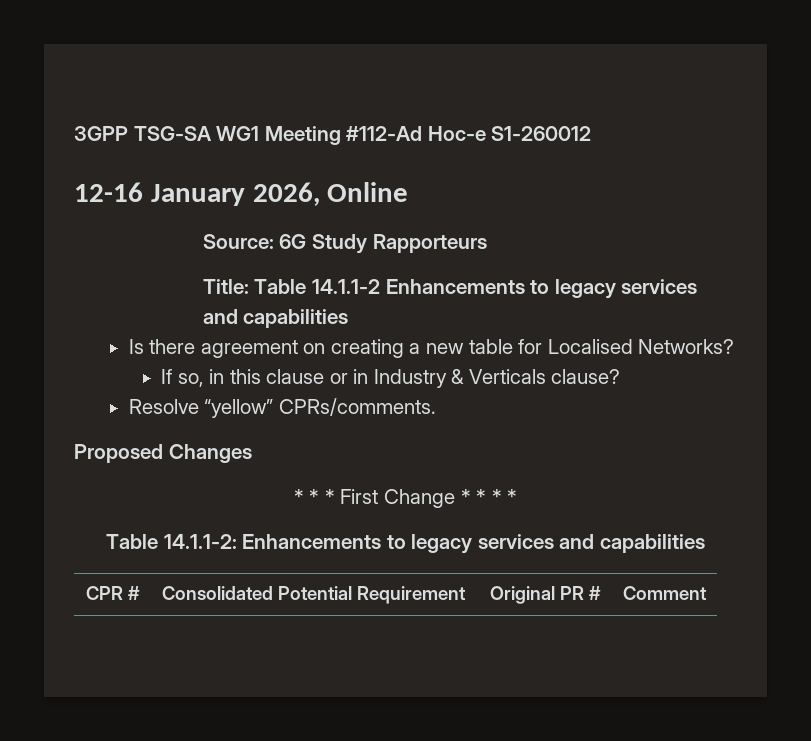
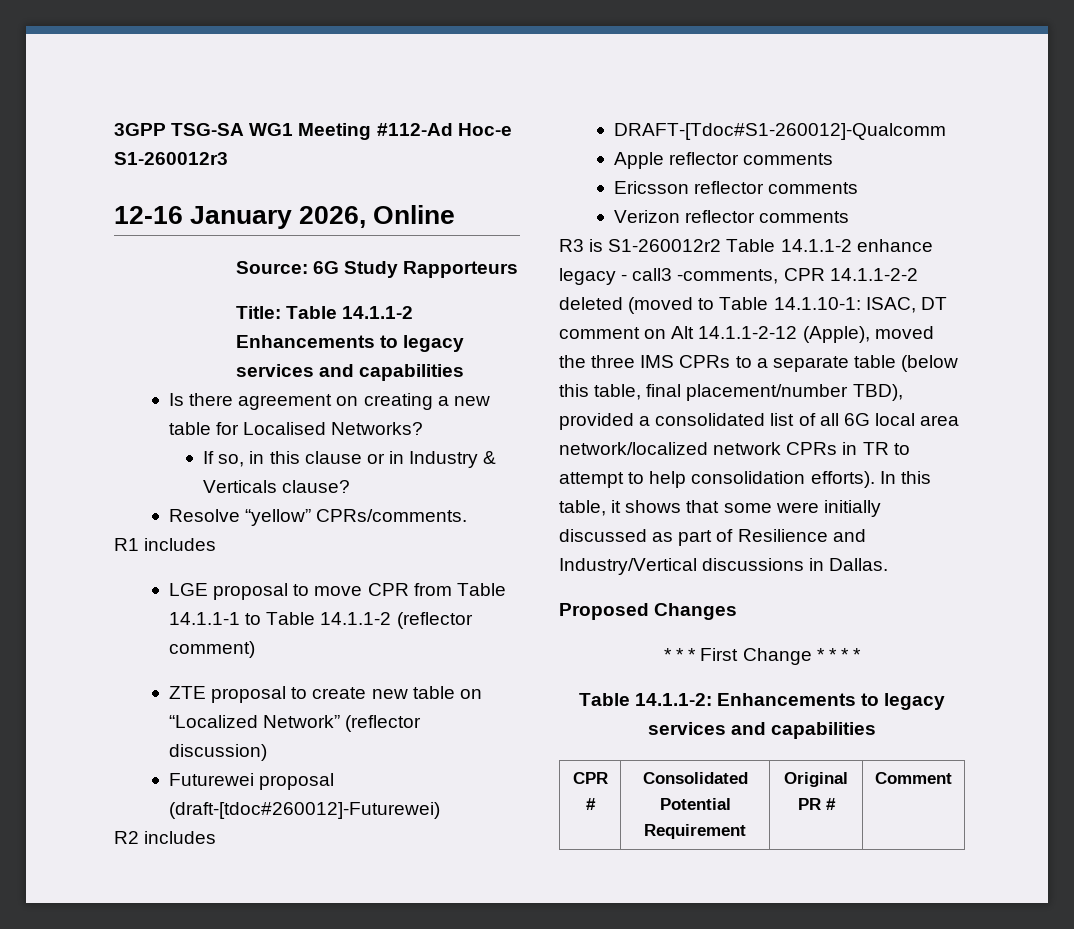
- 3GPP TSG-SA WG1 Meeting #112-Ad Hoc-e S1-260012
+ 3GPP TSG-SA WG1 Meeting #112-Ad Hoc-e S1-260012r3
+ R1 includes
+ LGE proposal to move CPR from Table 14.1.1-1 to Table 14.1.1-2 (reflector comment)
+ ZTE proposal to create new table on “Localized Network” (reflector discussion)
+ Futurewei proposal (draft-[tdoc#260012]-Futurewei)
+ R2 includes
+ DRAFT-[Tdoc#S1-260012]-Qualcomm
+ Apple reflector comments
+ Ericsson reflector comments
+ Verizon reflector comments
+ R3 is S1-260012r2 Table 14.1.1-2 enhance legacy - call3 -comments, CPR 14.1.1-2-2 deleted (moved to Table 14.1.10-1: ISAC, DT comment on Alt 14.1.1-2-12 (Apple), moved the three IMS CPRs to a separate table (below this table, final placement/number TBD), provided a consolidated list of all 6G local area network/localized network CPRs in TR to attempt to help consolidation efforts). In this table, it shows that some were initially discussed as part of Resilience and Industry/Vertical discussions in Dallas.

